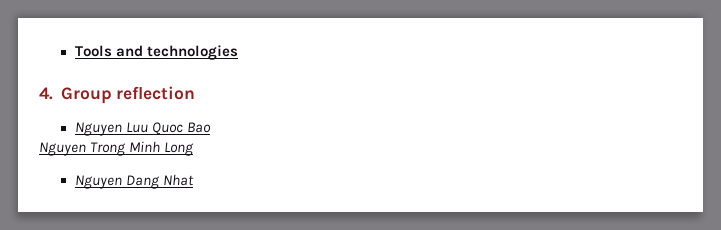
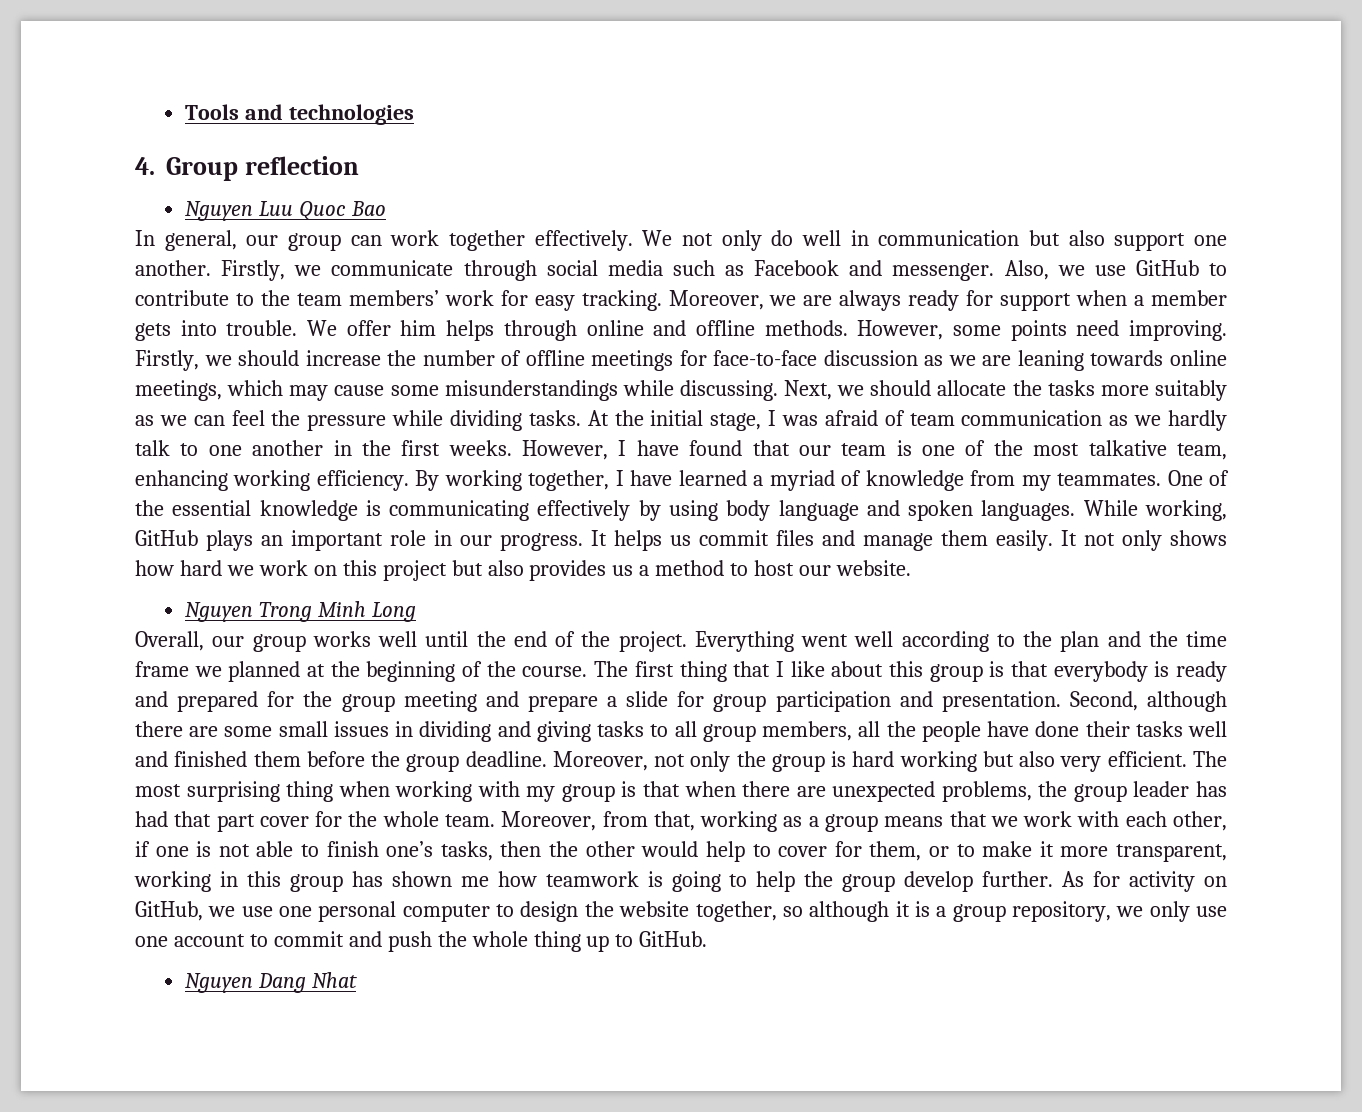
+ In general, our group can work together effectively. We not only do well in communication but also support one another. Firstly, we communicate through social media such as Facebook and messenger. Also, we use GitHub to contribute to the team members’ work for easy tracking. Moreover, we are always ready for support when a member gets into trouble. We offer him helps through online and offline methods. However, some points need improving. Firstly, we should increase the number of offline meetings for face-to-face discussion as we are leaning towards online meetings, which may cause some misunderstandings while discussing. Next, we should allocate the tasks more suitably as we can feel the pressure while dividing tasks. At the initial stage, I was afraid of team communication as we hardly talk to one another in the first weeks. However, I have found that our team is one of the most talkative team, enhancing working efficiency. By working together, I have learned a myriad of knowledge from my teammates. One of the essential knowledge is communicating effectively by using body language and spoken languages. While working, GitHub plays an important role in our progress. It helps us commit files and manage them easily. It not only shows how hard we work on this project but also provides us a method to host our website.
  Nguyen Trong Minh Long
+ Overall, our group works well until the end of the project. Everything went well according to the plan and the time frame we planned at the beginning of the course. The first thing that I like about this group is that everybody is ready and prepared for the group meeting and prepare a slide for group participation and presentation. Second, although there are some small issues in dividing and giving tasks to all group members, all the people have done their tasks well and finished them before the group deadline. Moreover, not only the group is hard working but also very efficient. The most surprising thing when working with my group is that when there are unexpected problems, the group leader has had that part cover for the whole team. Moreover, from that, working as a group means that we work with each other, if one is not able to finish one’s tasks, then the other would help to cover for them, or to make it more transparent, working in this group has shown me how teamwork is going to help the group develop further. As for activity on GitHub, we use one personal computer to design the website together, so although it is a group repository, we only use one account to commit and push the whole thing up to GitHub.

